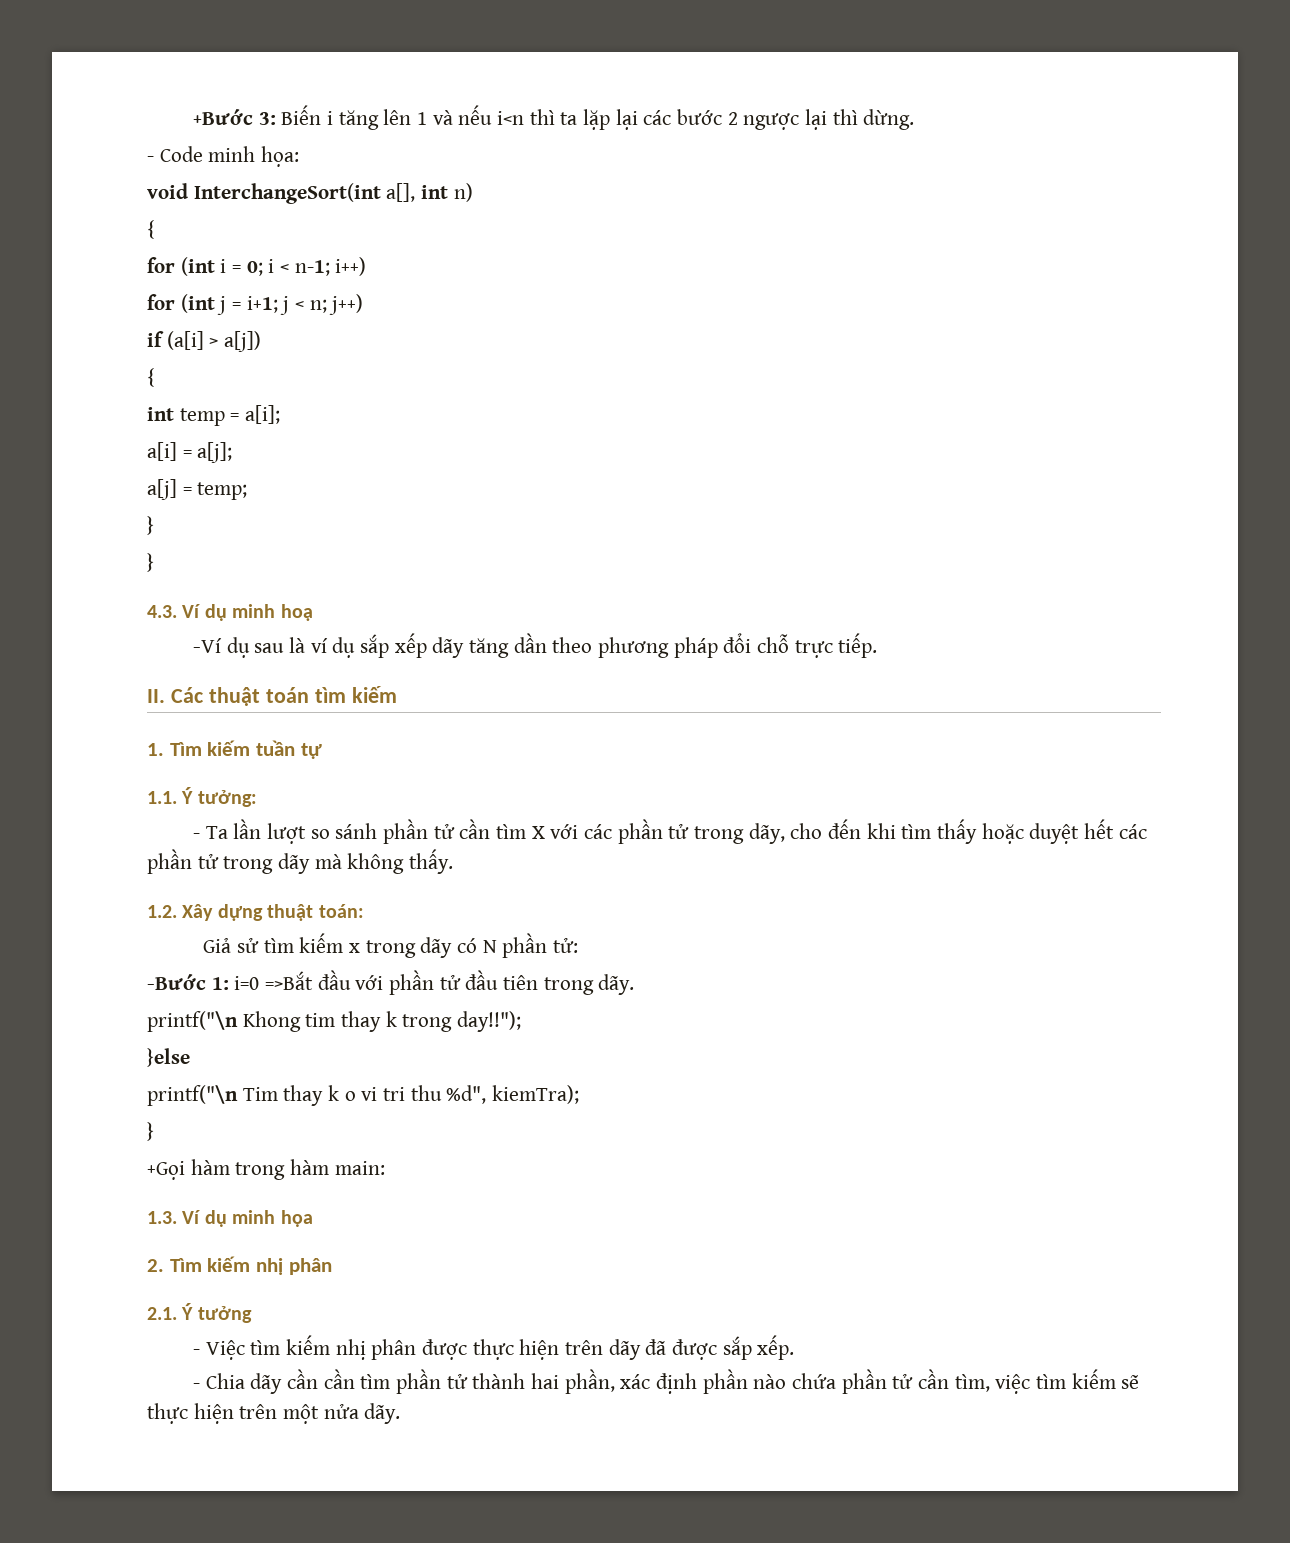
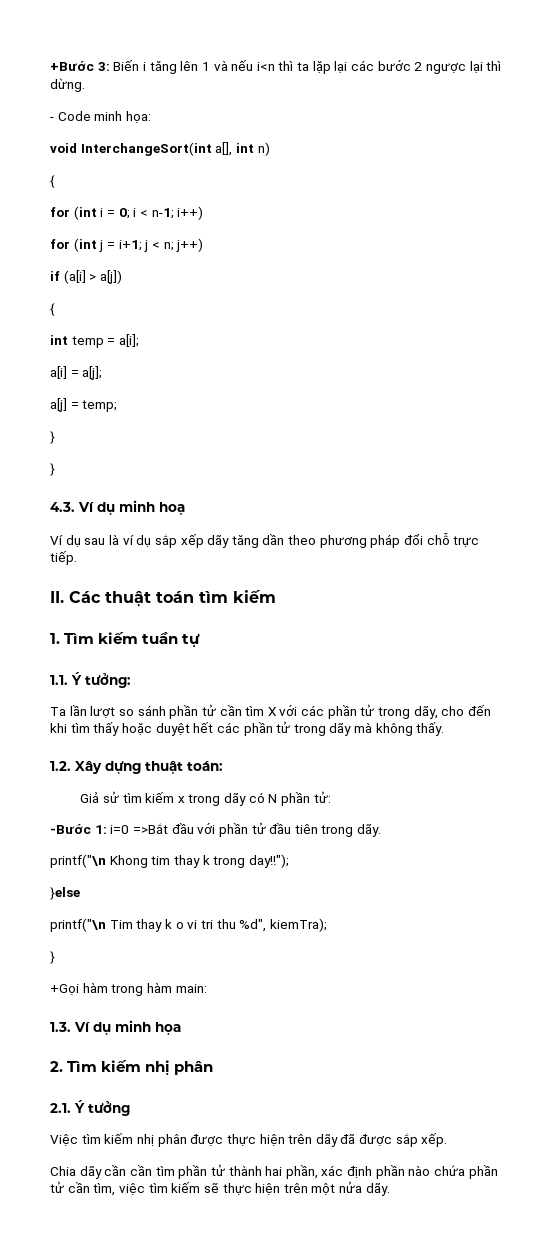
- -Ví dụ sau là ví dụ sắp xếp dãy tăng dần theo phương pháp đổi chỗ trực tiếp.
+ Ví dụ sau là ví dụ sắp xếp dãy tăng dần theo phương pháp đổi chỗ trực tiếp.
- - Ta lần lượt so sánh phần tử cần tìm X với các phần tử trong dãy, cho đến khi tìm thấy hoặc duyệt hết các phần tử trong dãy mà không thấy.
+ Ta lần lượt so sánh phần tử cần tìm X với các phần tử trong dãy, cho đến khi tìm thấy hoặc duyệt hết các phần tử trong dãy mà không thấy.
- - Việc tìm kiếm nhị phân được thực hiện trên dãy đã được sắp xếp.
+ Việc tìm kiếm nhị phân được thực hiện trên dãy đã được sắp xếp.
- - Chia dãy cần cần tìm phần tử thành hai phần, xác định phần nào chứa phần tử cần tìm, việc tìm kiếm sẽ thực hiện trên một nửa dãy.
+ Chia dãy cần cần tìm phần tử thành hai phần, xác định phần nào chứa phần tử cần tìm, việc tìm kiếm sẽ thực hiện trên một nửa dãy.

